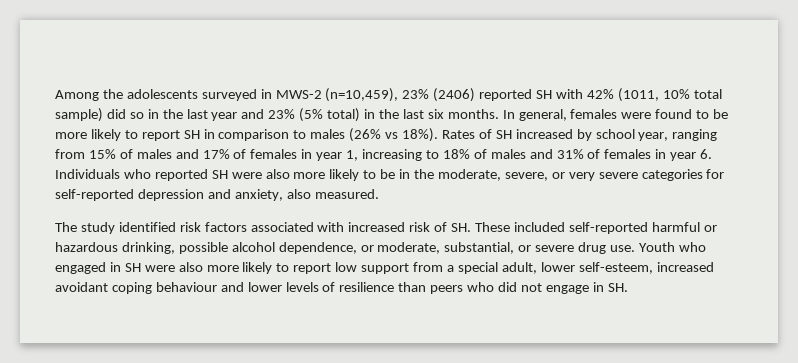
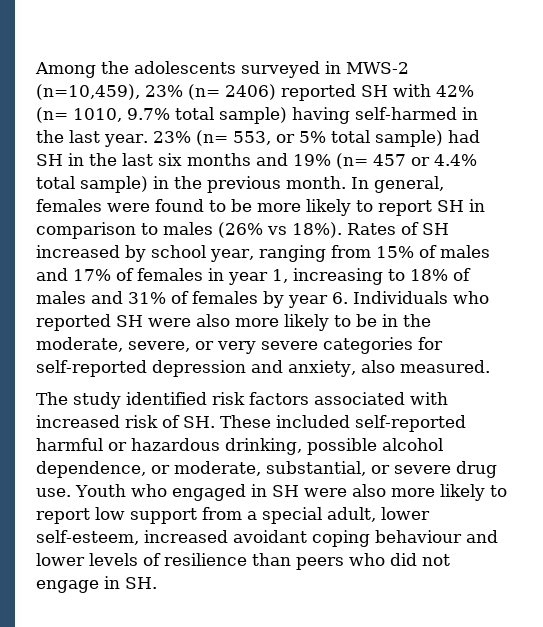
- Among the adolescents surveyed in MWS-2 (n=10,459), 23% (2406) reported SH with 42% (1011, 10% total sample) did so in the last year and 23% (5% total) in the last six months.
+ Among the adolescents surveyed in MWS-2 (n=10,459), 23% (n= 2406) reported SH with 42% (n= 1010, 9.7% total sample) having self-harmed in the last year. 23% (n= 553, or 5% total sample) had SH in the last six months and 19% (n= 457 or 4.4% total sample) in the previous month.
- Rates of SH increased by school year, ranging from 15% of males and 17% of females in year 1, increasing to 18% of males and 31% of females in year 6. Individuals who reported SH were also more likely to be in the moderate, severe, or very severe categories for self-reported depression and anxiety, also measured.
+ Rates of SH increased by school year, ranging from 15% of males and 17% of females in year 1, increasing to 18% of males and 31% of females by year 6. Individuals who reported SH were also more likely to be in the moderate, severe, or very severe categories for self-reported depression and anxiety, also measured.

